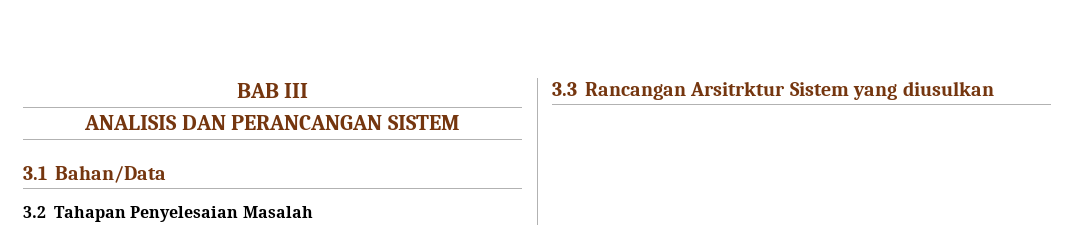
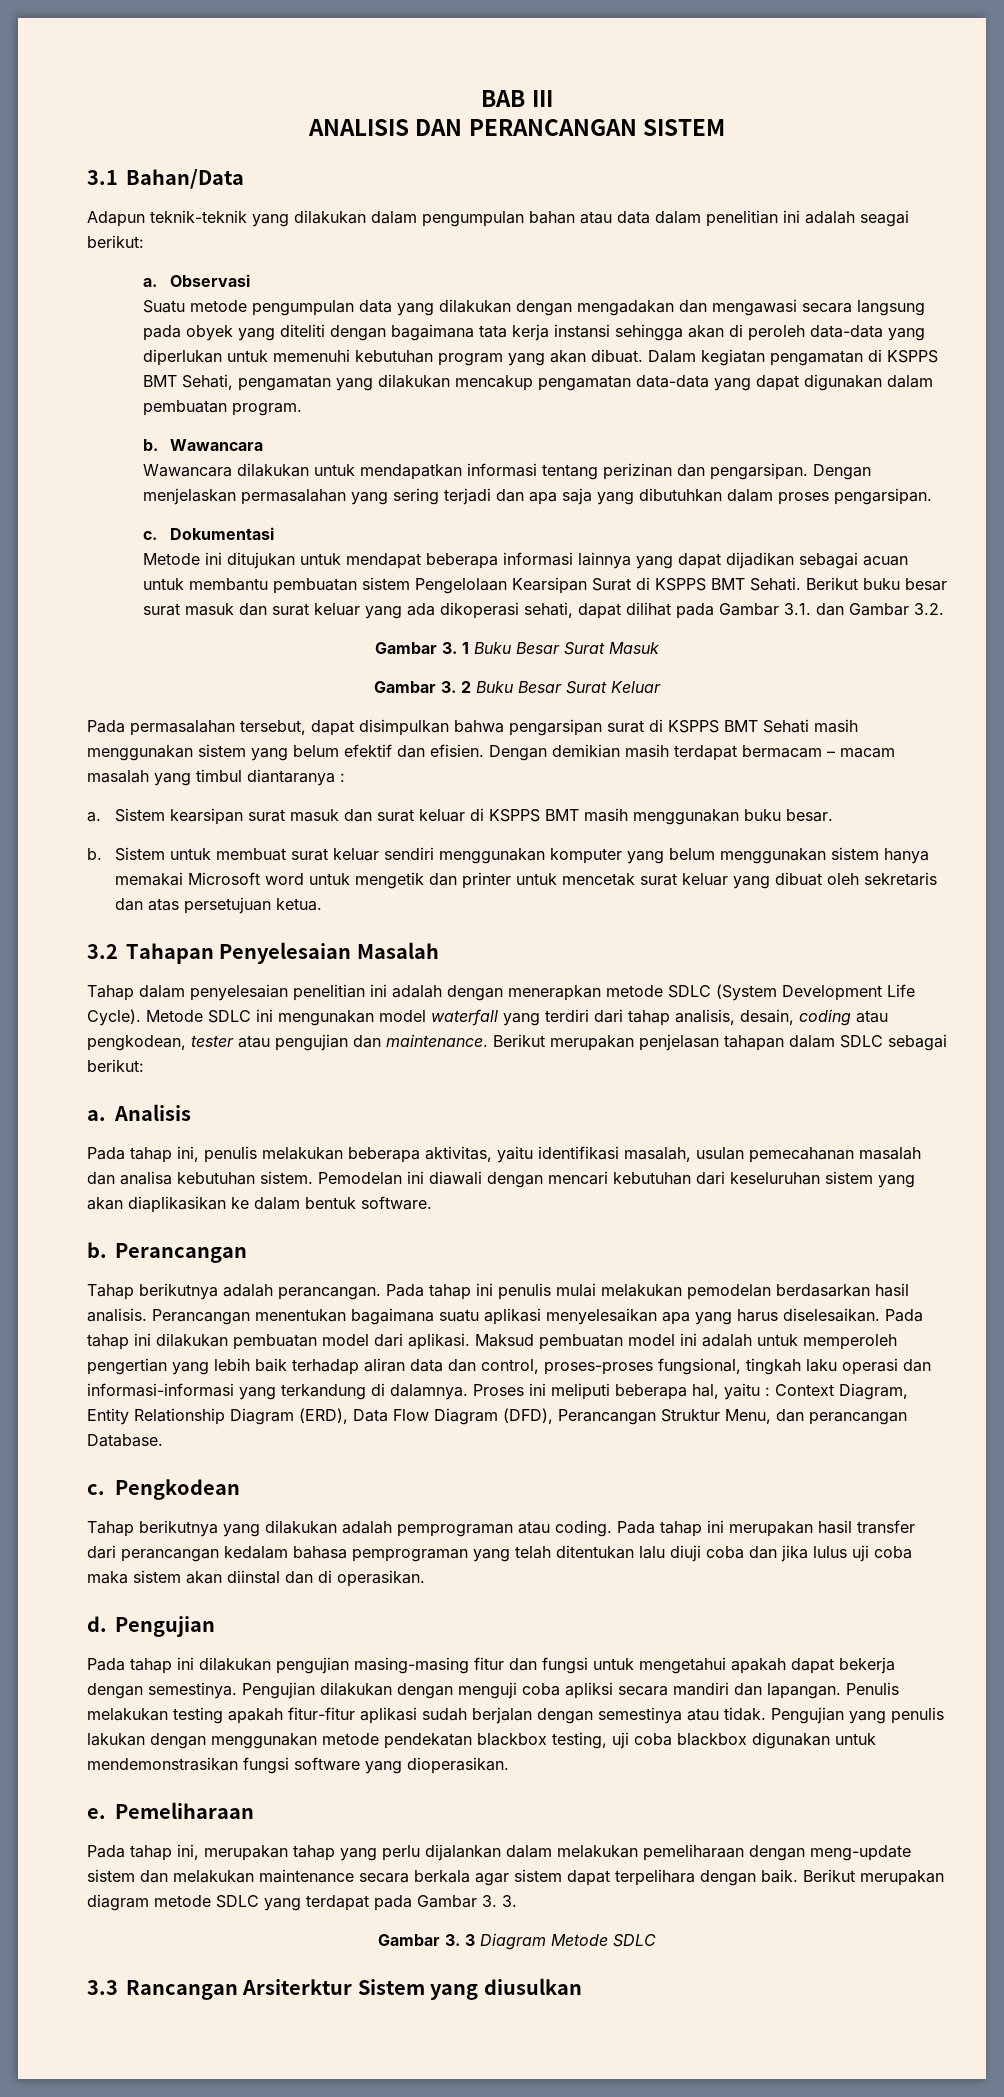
+ Adapun teknik-teknik yang dilakukan dalam pengumpulan bahan atau data dalam penelitian ini adalah seagai berikut:
+ a. Observasi
+ Suatu metode pengumpulan data yang dilakukan dengan mengadakan dan mengawasi secara langsung pada obyek yang diteliti dengan bagaimana tata kerja instansi sehingga akan di peroleh data-data yang diperlukan untuk memenuhi kebutuhan program yang akan dibuat. Dalam kegiatan pengamatan di KSPPS BMT Sehati, pengamatan yang dilakukan mencakup pengamatan data-data yang dapat digunakan dalam pembuatan program.
+ b. Wawancara
+ Wawancara dilakukan untuk mendapatkan informasi tentang perizinan dan pengarsipan. Dengan menjelaskan permasalahan yang sering terjadi dan apa saja yang dibutuhkan dalam proses pengarsipan.
+ c. Dokumentasi
+ Metode ini ditujukan untuk mendapat beberapa informasi lainnya yang dapat dijadikan sebagai acuan untuk membantu pembuatan sistem Pengelolaan Kearsipan Surat di KSPPS BMT Sehati. Berikut buku besar surat masuk dan surat keluar yang ada dikoperasi sehati, dapat dilihat pada Gambar 3.1. dan Gambar 3.2.
+ Gambar 3. 1 Buku Besar Surat Masuk
+ Gambar 3. 2 Buku Besar Surat Keluar
+ Pada permasalahan tersebut, dapat disimpulkan bahwa pengarsipan surat di KSPPS BMT Sehati masih menggunakan sistem yang belum efektif dan efisien. Dengan demikian masih terdapat bermacam – macam masalah yang timbul diantaranya :
+ a. Sistem kearsipan surat masuk dan surat keluar di KSPPS BMT masih menggunakan buku besar.
+ b. Sistem untuk membuat surat keluar sendiri menggunakan komputer yang belum menggunakan sistem hanya memakai Microsoft word untuk mengetik dan printer untuk mencetak surat keluar yang dibuat oleh sekretaris dan atas persetujuan ketua.
  3.2 Tahapan Penyelesaian Masalah
+ Tahap dalam penyelesaian penelitian ini adalah dengan menerapkan metode SDLC (System Development Life Cycle). Metode SDLC ini mengunakan model waterfall yang terdiri dari tahap analisis, desain, coding atau pengkodean, tester atau pengujian dan maintenance. Berikut merupakan penjelasan tahapan dalam SDLC sebagai berikut:
+ a. Analisis
+ Pada tahap ini, penulis melakukan beberapa aktivitas, yaitu identifikasi masalah, usulan pemecahanan masalah dan analisa kebutuhan sistem. Pemodelan ini diawali dengan mencari kebutuhan dari keseluruhan sistem yang akan diaplikasikan ke dalam bentuk software.
+ b. Perancangan
+ Tahap berikutnya adalah perancangan. Pada tahap ini penulis mulai melakukan pemodelan berdasarkan hasil analisis. Perancangan menentukan bagaimana suatu aplikasi menyelesaikan apa yang harus diselesaikan. Pada tahap ini dilakukan pembuatan model dari aplikasi. Maksud pembuatan model ini adalah untuk memperoleh pengertian yang lebih baik terhadap aliran data dan control, proses-proses fungsional, tingkah laku operasi dan informasi-informasi yang terkandung di dalamnya. Proses ini meliputi beberapa hal, yaitu : Context Diagram, Entity Relationship Diagram (ERD), Data Flow Diagram (DFD), Perancangan Struktur Menu, dan perancangan Database.
+ c. Pengkodean
+ Tahap berikutnya yang dilakukan adalah pemprograman atau coding. Pada tahap ini merupakan hasil transfer dari perancangan kedalam bahasa pemprograman yang telah ditentukan lalu diuji coba dan jika lulus uji coba maka sistem akan diinstal dan di operasikan.
+ d. Pengujian
+ Pada tahap ini dilakukan pengujian masing-masing fitur dan fungsi untuk mengetahui apakah dapat bekerja dengan semestinya. Pengujian dilakukan dengan menguji coba apliksi secara mandiri dan lapangan. Penulis melakukan testing apakah fitur-fitur aplikasi sudah berjalan dengan semestinya atau tidak. Pengujian yang penulis lakukan dengan menggunakan metode pendekatan blackbox testing, uji coba blackbox digunakan untuk mendemonstrasikan fungsi software yang dioperasikan.
+ e. Pemeliharaan
+ Pada tahap ini, merupakan tahap yang perlu dijalankan dalam melakukan pemeliharaan dengan meng-update sistem dan melakukan maintenance secara berkala agar sistem dapat terpelihara dengan baik. Berikut merupakan diagram metode SDLC yang terdapat pada Gambar 3. 3.
+ Gambar 3. 3 Diagram Metode SDLC
- 3.3 Rancangan Arsitrktur Sistem yang diusulkan
+ 3.3 Rancangan Arsiterktur Sistem yang diusulkan

